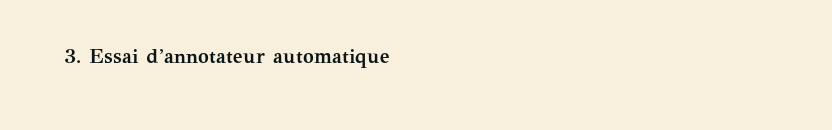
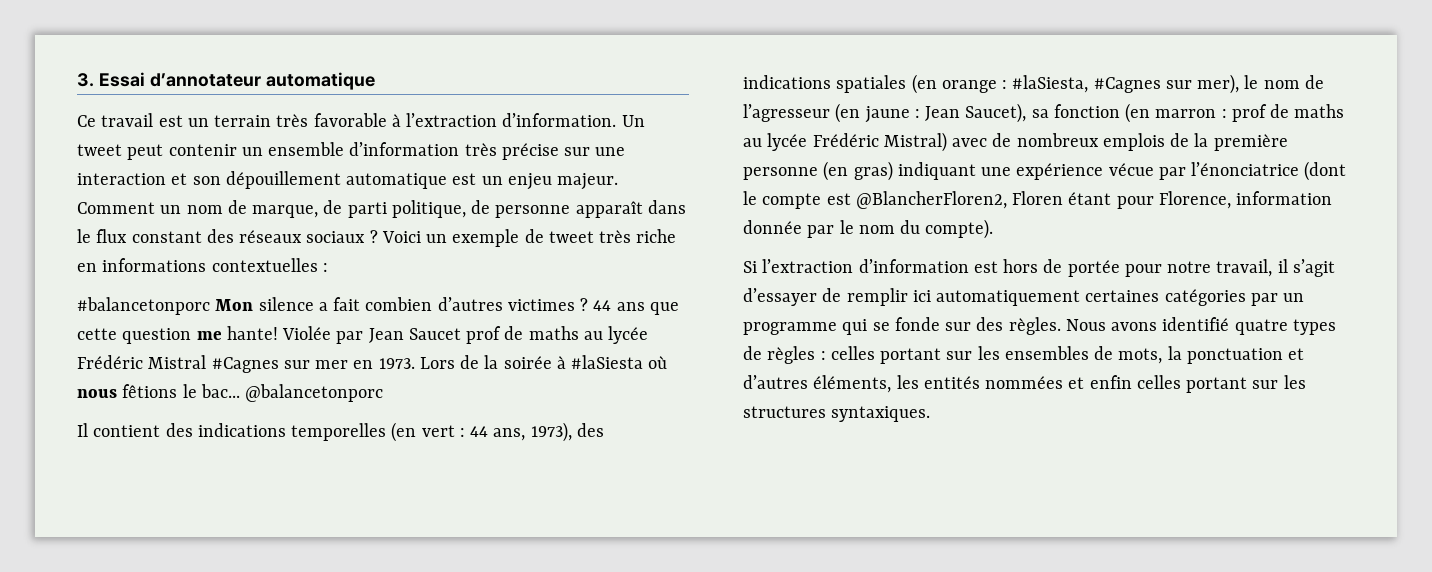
+ Ce travail est un terrain très favorable à l’extraction d’information. Un tweet peut contenir un ensemble d’information très précise sur une interaction et son dépouillement automatique est un enjeu majeur. Comment un nom de marque, de parti politique, de personne apparaît dans le flux constant des réseaux sociaux ? Voici un exemple de tweet très riche en informations contextuelles :
+ #balancetonporc Mon silence a fait combien d’autres victimes ? 44 ans que cette question me hante! Violée par Jean Saucet prof de maths au lycée Frédéric Mistral #Cagnes sur mer en 1973. Lors de la soirée à #laSiesta où nous fêtions le bac... @balancetonporc
+ Il contient des indications temporelles (en vert : 44 ans, 1973), des indications spatiales (en orange : #laSiesta, #Cagnes sur mer), le nom de l’agresseur (en jaune : Jean Saucet), sa fonction (en marron : prof de maths au lycée Frédéric Mistral) avec de nombreux emplois de la première personne (en gras) indiquant une expérience vécue par l’énonciatrice (dont le compte est @BlancherFloren2, Floren étant pour Florence, information donnée par le nom du compte).
+ Si l’extraction d’information est hors de portée pour notre travail, il s’agit d’essayer de remplir ici automatiquement certaines catégories par un programme qui se fonde sur des règles. Nous avons identifié quatre types de règles : celles portant sur les ensembles de mots, la ponctuation et d’autres éléments, les entités nommées et enfin celles portant sur les structures syntaxiques.

